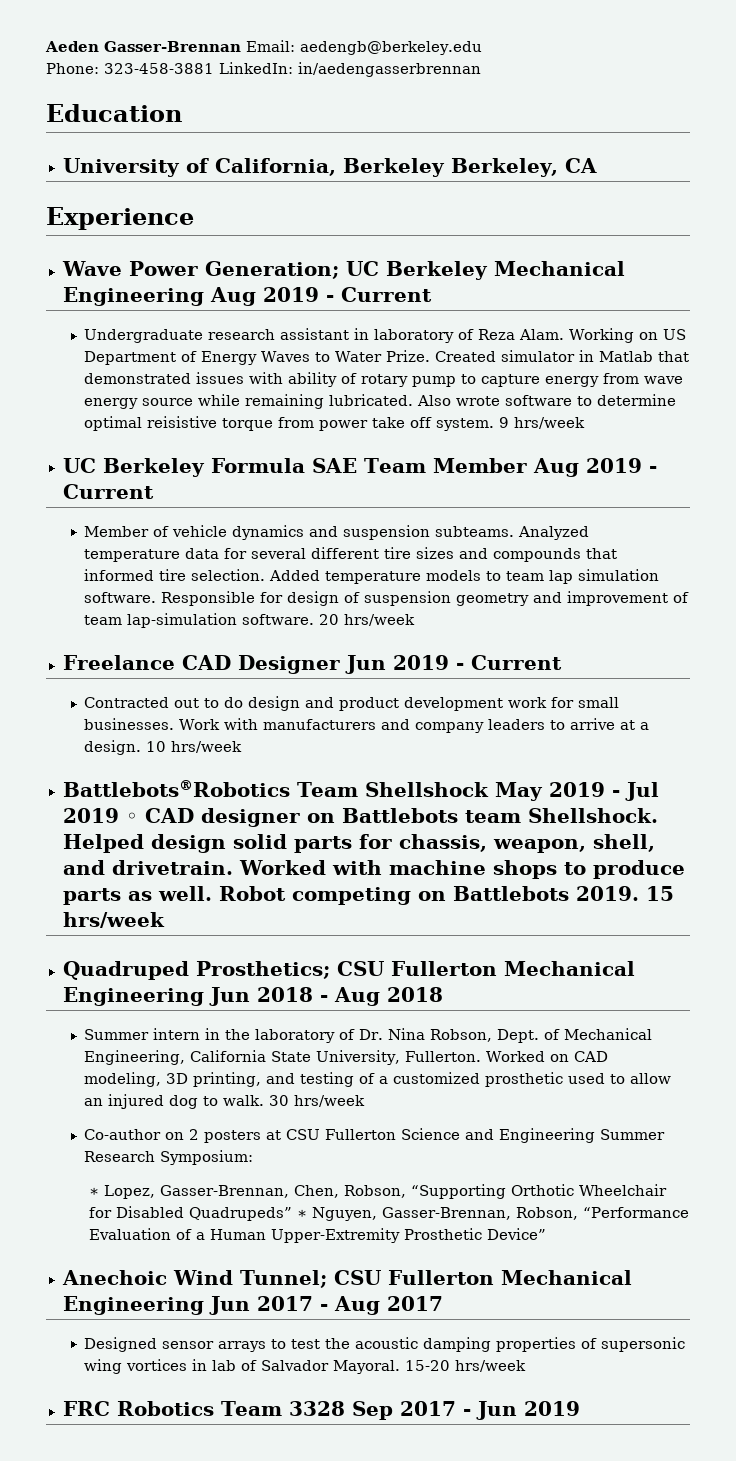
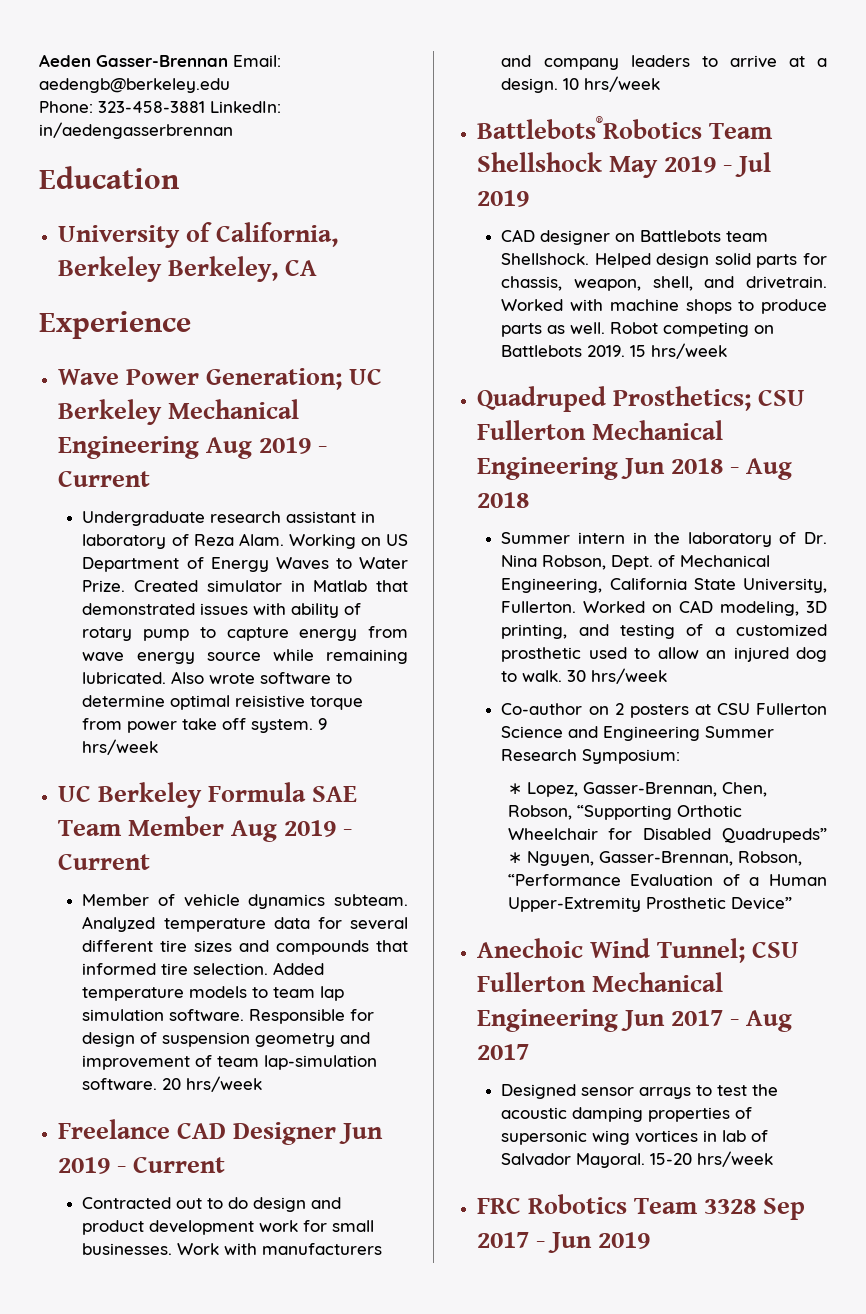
- Member of vehicle dynamics and suspension subteams.
+ Member of vehicle dynamics subteam.
- Battlebots®Robotics Team Shellshock May 2019 - Jul 2019 ◦ CAD designer on Battlebots team Shellshock.
+ Battlebots®Robotics Team Shellshock May 2019 - Jul 2019
+ CAD designer on Battlebots team Shellshock.

